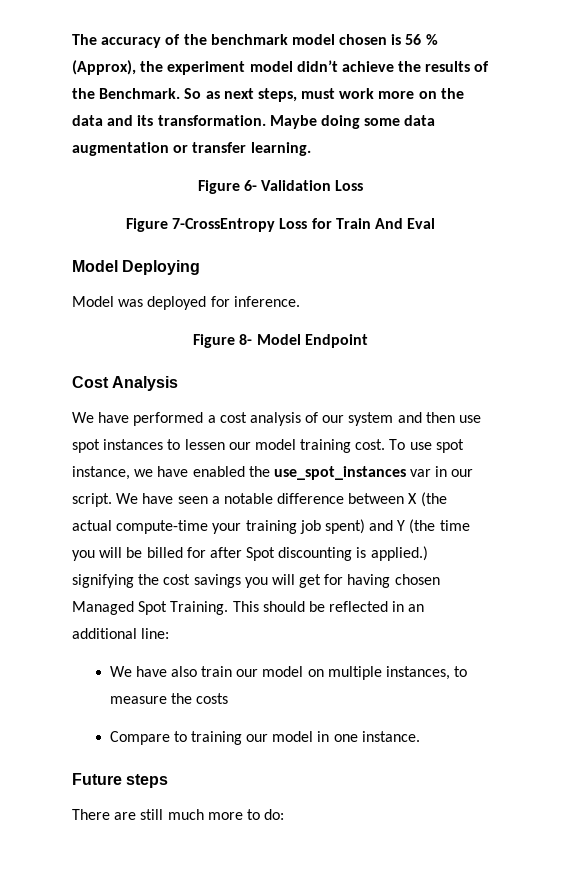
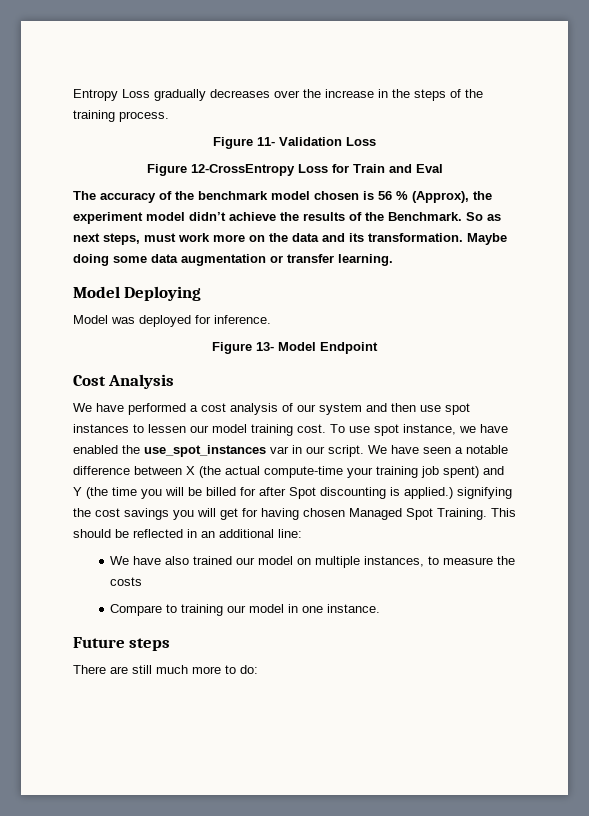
+ Entropy Loss gradually decreases over the increase in the steps of the training process.
+ Figure 11- Validation Loss
+ Figure 12-CrossEntropy Loss for Train and Eval
- Figure 6- Validation Loss
- Figure 7-CrossEntropy Loss for Train And Eval
- Figure 8- Model Endpoint
+ Figure 13- Model Endpoint
- We have also train our model on multiple instances, to measure the costs
+ We have also trained our model on multiple instances, to measure the costs

